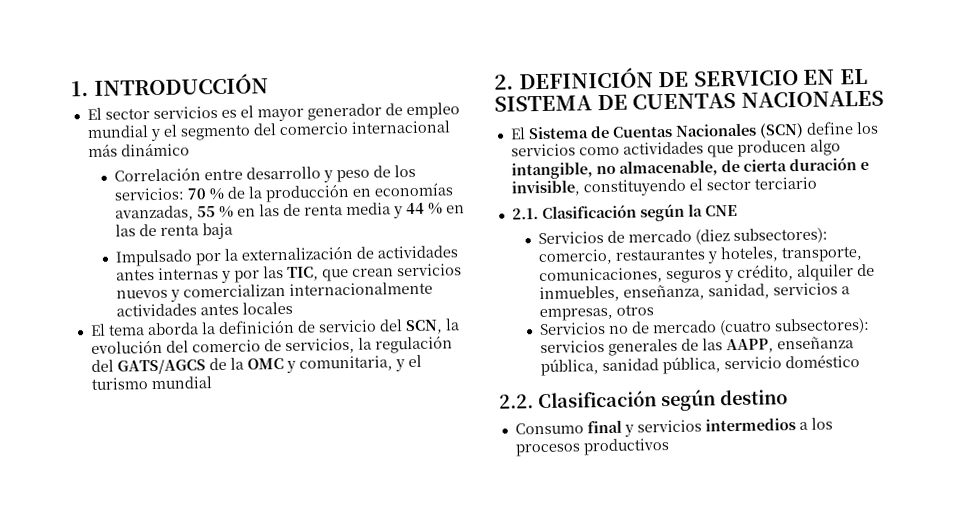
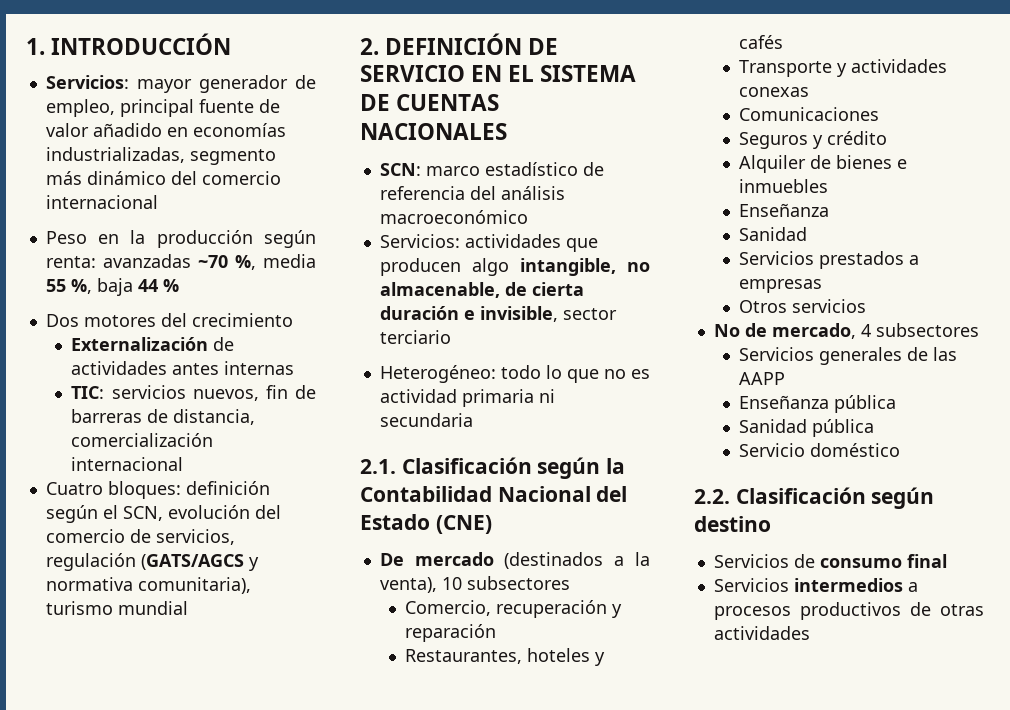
- El sector servicios es el mayor generador de empleo mundial y el segmento del comercio internacional más dinámico
- Correlación entre desarrollo y peso de los servicios: 70 % de la producción en economías avanzadas, 55 % en las de renta media y 44 % en las de renta baja
- Impulsado por la externalización de actividades antes internas y por las TIC, que crean servicios nuevos y comercializan internacionalmente actividades antes locales
- El tema aborda la definición de servicio del SCN, la evolución del comercio de servicios, la regulación del GATS/AGCS de la OMC y comunitaria, y el turismo mundial
+ Servicios: mayor generador de empleo, principal fuente de valor añadido en economías industrializadas, segmento más dinámico del comercio internacional
+ Peso en la producción según renta: avanzadas ~70 %, media 55 %, baja 44 %
+ Dos motores del crecimiento
+ Externalización de actividades antes internas
+ TIC: servicios nuevos, fin de barreras de distancia, comercialización internacional
+ Cuatro bloques: definición según el SCN, evolución del comercio de servicios, regulación (GATS/AGCS y normativa comunitaria), turismo mundial
- El Sistema de Cuentas Nacionales (SCN) define los servicios como actividades que producen algo intangible, no almacenable, de cierta duración e invisible, constituyendo el sector terciario
+ SCN: marco estadístico de referencia del análisis macroeconómico
+ Servicios: actividades que producen algo intangible, no almacenable, de cierta duración e invisible, sector terciario
- 2.1. Clasificación según la CNE
- Servicios de mercado (diez subsectores): comercio, restaurantes y hoteles, transporte, comunicaciones, seguros y crédito, alquiler de inmuebles, enseñanza, sanidad, servicios a empresas, otros
- Servicios no de mercado (cuatro subsectores): servicios generales de las AAPP, enseñanza pública, sanidad pública, servicio doméstico
+ Heterogéneo: todo lo que no es actividad primaria ni secundaria
+ 2.1. Clasificación según la Contabilidad Nacional del Estado (CNE)
+ De mercado (destinados a la venta), 10 subsectores
+ Comercio, recuperación y reparación
+ Restaurantes, hoteles y cafés
+ Transporte y actividades conexas
+ Comunicaciones
+ Seguros y crédito
+ Alquiler de bienes e inmuebles
+ Enseñanza
+ Sanidad
+ Servicios prestados a empresas
+ Otros servicios
+ No de mercado, 4 subsectores
+ Servicios generales de las AAPP
+ Enseñanza pública
+ Sanidad pública
+ Servicio doméstico
- Consumo final y servicios intermedios a los procesos productivos
+ Servicios de consumo final
+ Servicios intermedios a procesos productivos de otras actividades

